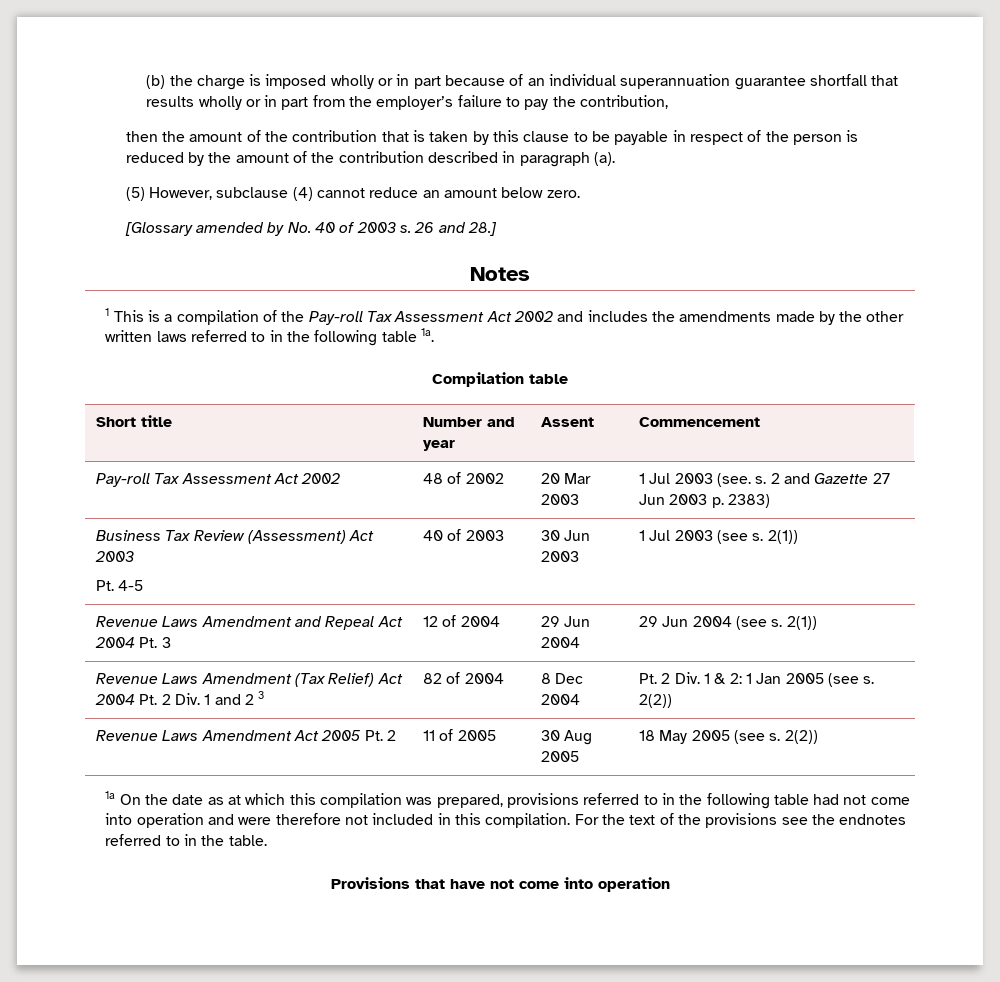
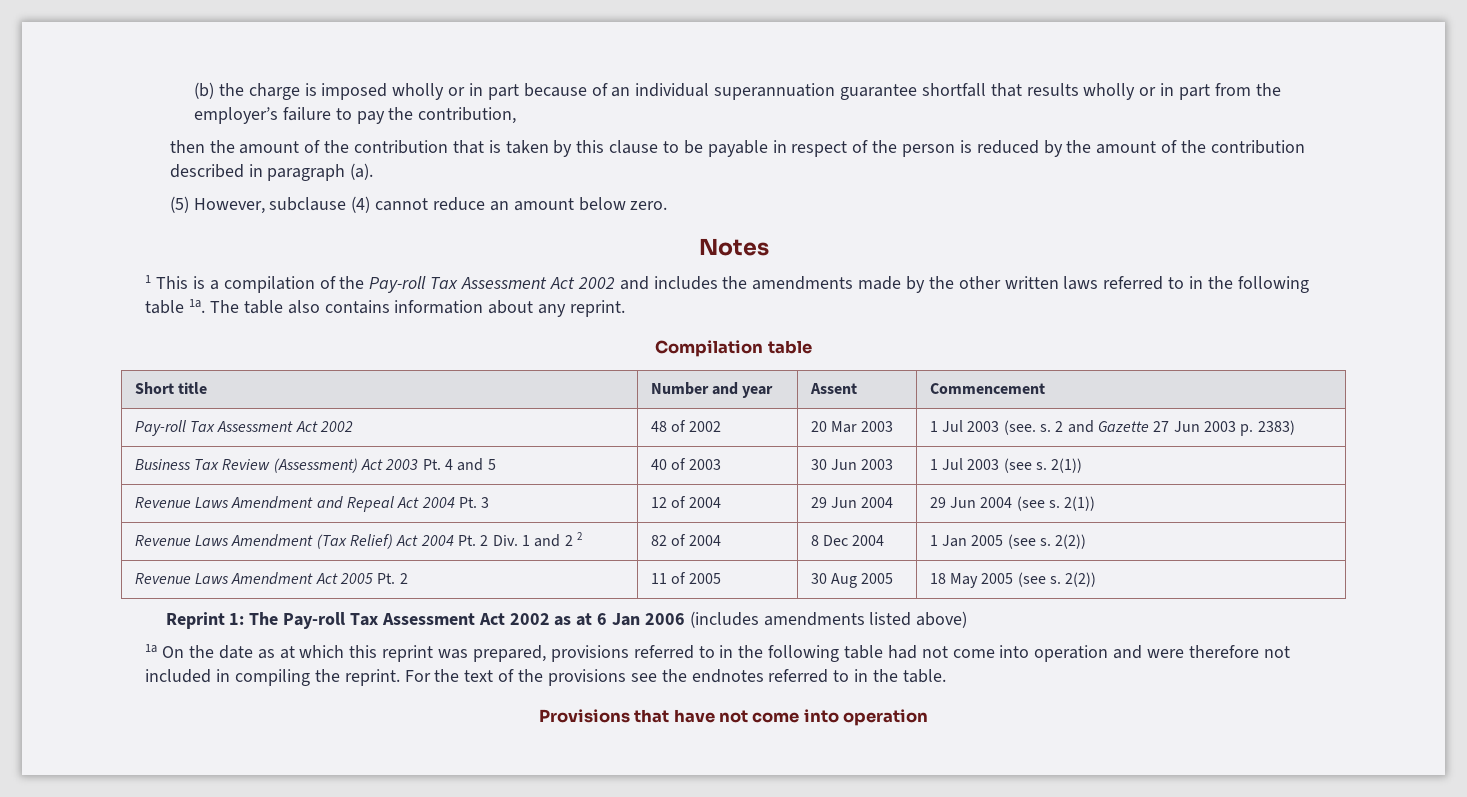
- [Glossary amended by No. 40 of 2003 s. 26 and 28.]
+ The table also contains information about any reprint.
- Business Tax Review (Assessment) Act 2003
- Pt. 4-5 | 40 of 2003 | 30 Jun 2003 | 1 Jul 2003 (see s. 2(1))
+ Business Tax Review (Assessment) Act 2003 Pt. 4 and 5 | 40 of 2003 | 30 Jun 2003 | 1 Jul 2003 (see s. 2(1))
- Revenue Laws Amendment (Tax Relief) Act 2004 Pt. 2 Div. 1 and 2 3 | 82 of 2004 | 8 Dec 2004 | Pt. 2 Div. 1 & 2: 1 Jan 2005 (see s. 2(2))
+ Revenue Laws Amendment (Tax Relief) Act 2004 Pt. 2 Div. 1 and 2 2 | 82 of 2004 | 8 Dec 2004 | 1 Jan 2005 (see s. 2(2))
+ Reprint 1: The Pay-roll Tax Assessment Act 2002 as at 6 Jan 2006 (includes amendments listed above)
- 1a On the date as at which this compilation was prepared, provisions referred to in the following table had not come into operation and were therefore not included in this compilation.
+ 1a On the date as at which this reprint was prepared, provisions referred to in the following table had not come into operation and were therefore not included in compiling the reprint.

